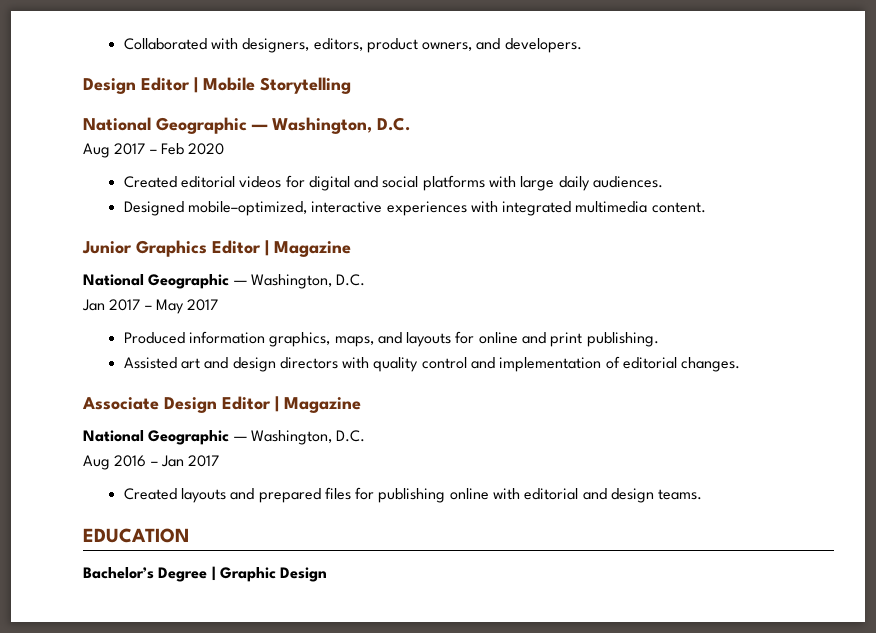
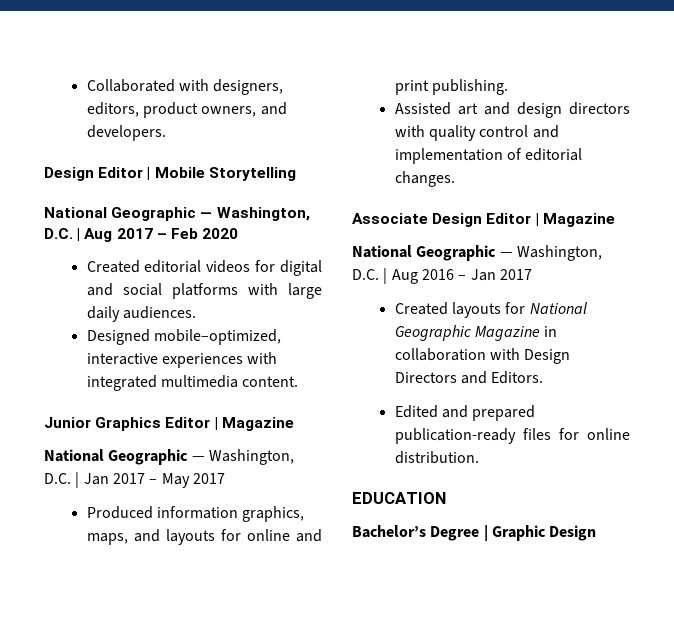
  Design Editor | Mobile Storytelling
- National Geographic — Washington, D.C.
- Aug 2017 – Feb 2020
+ National Geographic — Washington, D.C. | Aug 2017 – Feb 2020
  Junior Graphics Editor | Magazine
- National Geographic — Washington, D.C.
- Jan 2017 – May 2017
+ National Geographic — Washington, D.C. | Jan 2017 – May 2017
  Associate Design Editor | Magazine
- National Geographic — Washington, D.C.
- Aug 2016 – Jan 2017
+ National Geographic — Washington, D.C. | Aug 2016 – Jan 2017
- Created layouts and prepared files for publishing online with editorial and design teams.
+ Created layouts for National Geographic Magazine in collaboration with Design Directors and Editors.
+ Edited and prepared publication-ready files for online distribution.

